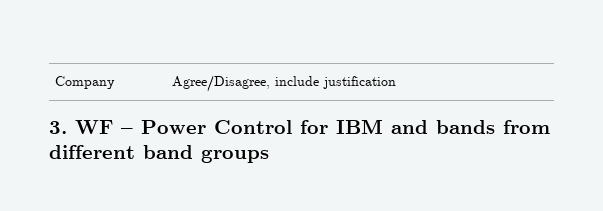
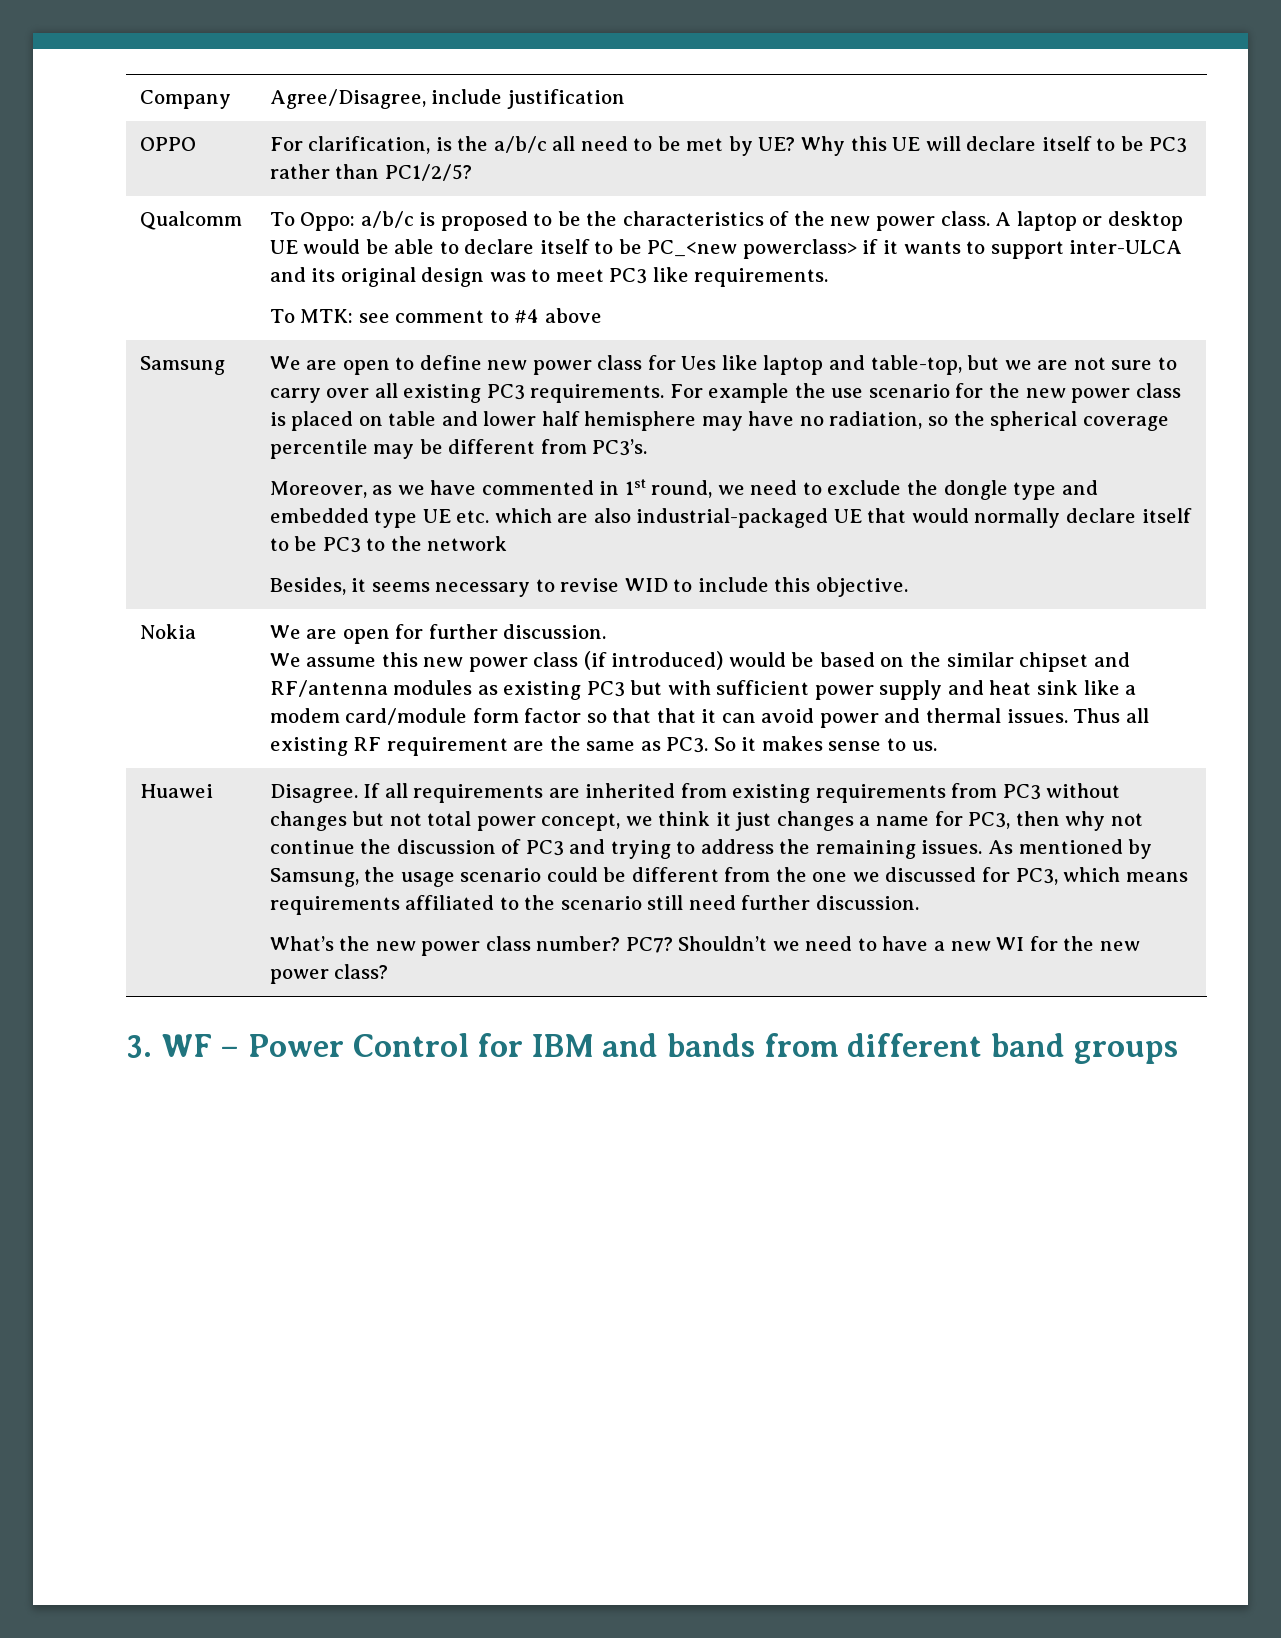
+ OPPO | For clarification, is the a/b/c all need to be met by UE? Why this UE will declare itself to be PC3 rather than PC1/2/5?
+ Qualcomm | To Oppo: a/b/c is proposed to be the characteristics of the new power class. A laptop or desktop UE would be able to declare itself to be PC_<new powerclass> if it wants to support inter-ULCA and its original design was to meet PC3 like requirements.
+ To MTK: see comment to #4 above
+ Samsung | We are open to define new power class for Ues like laptop and table-top, but we are not sure to carry over all existing PC3 requirements. For example the use scenario for the new power class is placed on table and lower half hemisphere may have no radiation, so the spherical coverage percentile may be different from PC3’s.
+ Moreover, as we have commented in 1st round, we need to exclude the dongle type and embedded type UE etc. which are also industrial-packaged UE that would normally declare itself to be PC3 to the network
+ Besides, it seems necessary to revise WID to include this objective.
+ Nokia | We are open for further discussion.
+ We assume this new power class (if introduced) would be based on the similar chipset and RF/antenna modules as existing PC3 but with sufficient power supply and heat sink like a modem card/module form factor so that that it can avoid power and thermal issues. Thus all existing RF requirement are the same as PC3. So it makes sense to us.
+ Huawei | Disagree. If all requirements are inherited from existing requirements from PC3 without changes but not total power concept, we think it just changes a name for PC3, then why not continue the discussion of PC3 and trying to address the remaining issues. As mentioned by Samsung, the usage scenario could be different from the one we discussed for PC3, which means requirements affiliated to the scenario still need further discussion.
+ What’s the new power class number? PC7? Shouldn’t we need to have a new WI for the new power class?

